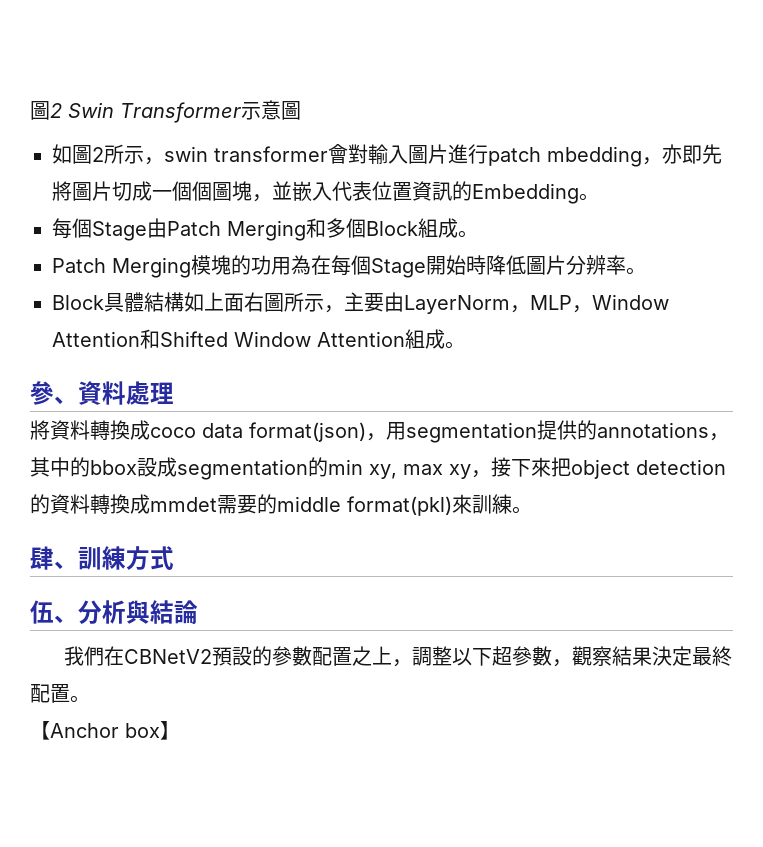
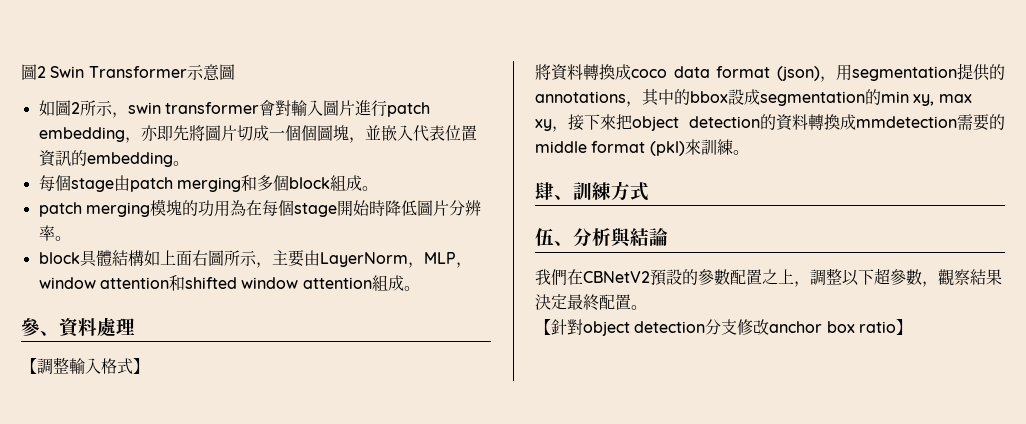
- 如圖2所示，swin transformer會對輸入圖片進行patch mbedding，亦即先將圖片切成一個個圖塊，並嵌入代表位置資訊的Embedding。
+ 如圖2所示，swin transformer會對輸入圖片進行patch embedding，亦即先將圖片切成一個個圖塊，並嵌入代表位置資訊的embedding。
- 每個Stage由Patch Merging和多個Block組成。
- Patch Merging模塊的功用為在每個Stage開始時降低圖片分辨率。
+ 每個stage由patch merging和多個block組成。
+ patch merging模塊的功用為在每個stage開始時降低圖片分辨率。
- Block具體結構如上面右圖所示，主要由LayerNorm，MLP，Window Attention和Shifted Window Attention組成。
+ block具體結構如上面右圖所示，主要由LayerNorm，MLP，window attention和shifted window attention組成。
+ 【調整輸入格式】
- 將資料轉換成coco data format(json)，用segmentation提供的annotations，其中的bbox設成segmentation的min xy, max xy，接下來把object detection的資料轉換成mmdet需要的middle format(pkl)來訓練。
+ 將資料轉換成coco data format (json)，用segmentation提供的annotations，其中的bbox設成segmentation的min xy, max xy，接下來把object detection的資料轉換成mmdetection需要的middle format (pkl)來訓練。
- 【Anchor box】
+ 【針對object detection分支修改anchor box ratio】

